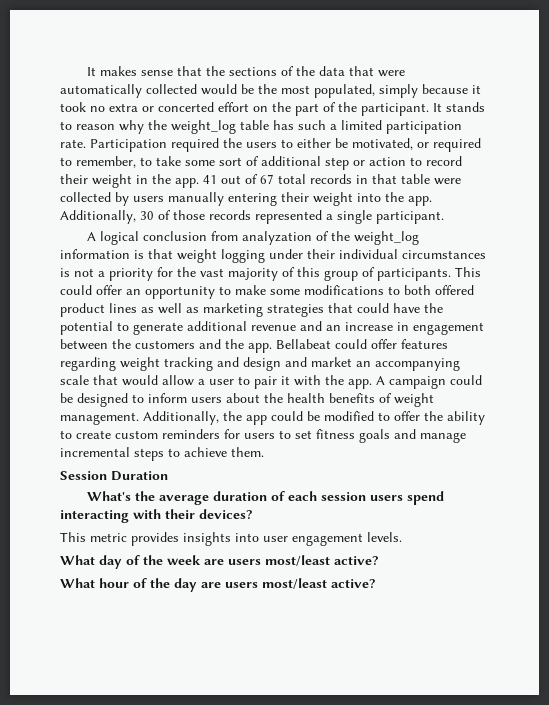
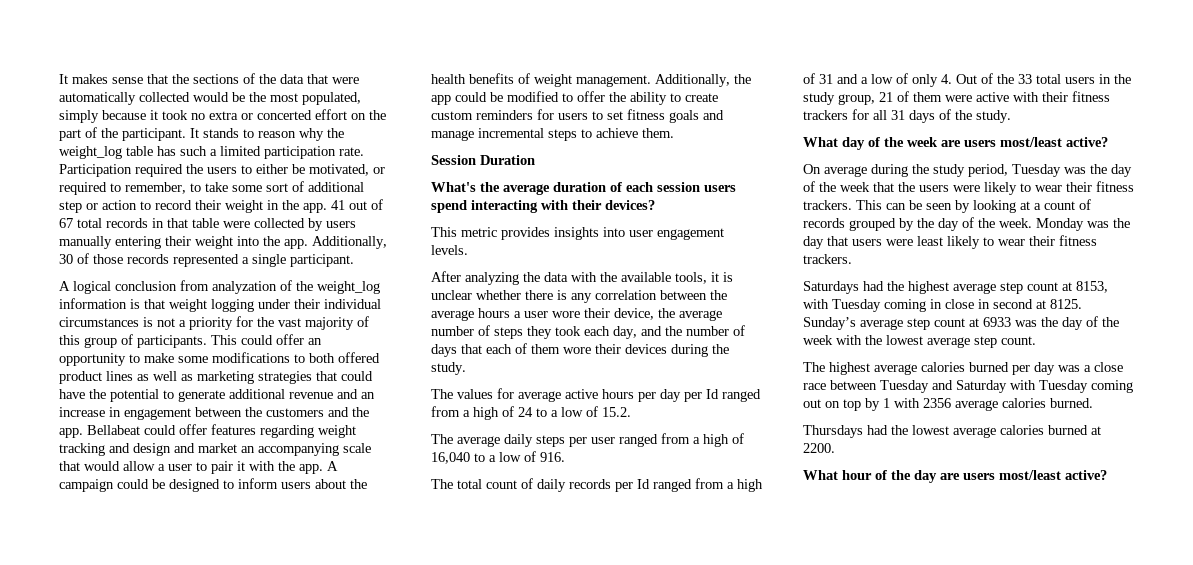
+ After analyzing the data with the available tools, it is unclear whether there is any correlation between the average hours a user wore their device, the average number of steps they took each day, and the number of days that each of them wore their devices during the study.
+ The values for average active hours per day per Id ranged from a high of 24 to a low of 15.2.
+ The average daily steps per user ranged from a high of 16,040 to a low of 916.
+ The total count of daily records per Id ranged from a high of 31 and a low of only 4. Out of the 33 total users in the study group, 21 of them were active with their fitness trackers for all 31 days of the study.
+ On average during the study period, Tuesday was the day of the week that the users were likely to wear their fitness trackers. This can be seen by looking at a count of records grouped by the day of the week. Monday was the day that users were least likely to wear their fitness trackers.
+ Saturdays had the highest average step count at 8153, with Tuesday coming in close in second at 8125. Sunday’s average step count at 6933 was the day of the week with the lowest average step count.
+ The highest average calories burned per day was a close race between Tuesday and Saturday with Tuesday coming out on top by 1 with 2356 average calories burned.
+ Thursdays had the lowest average calories burned at 2200.

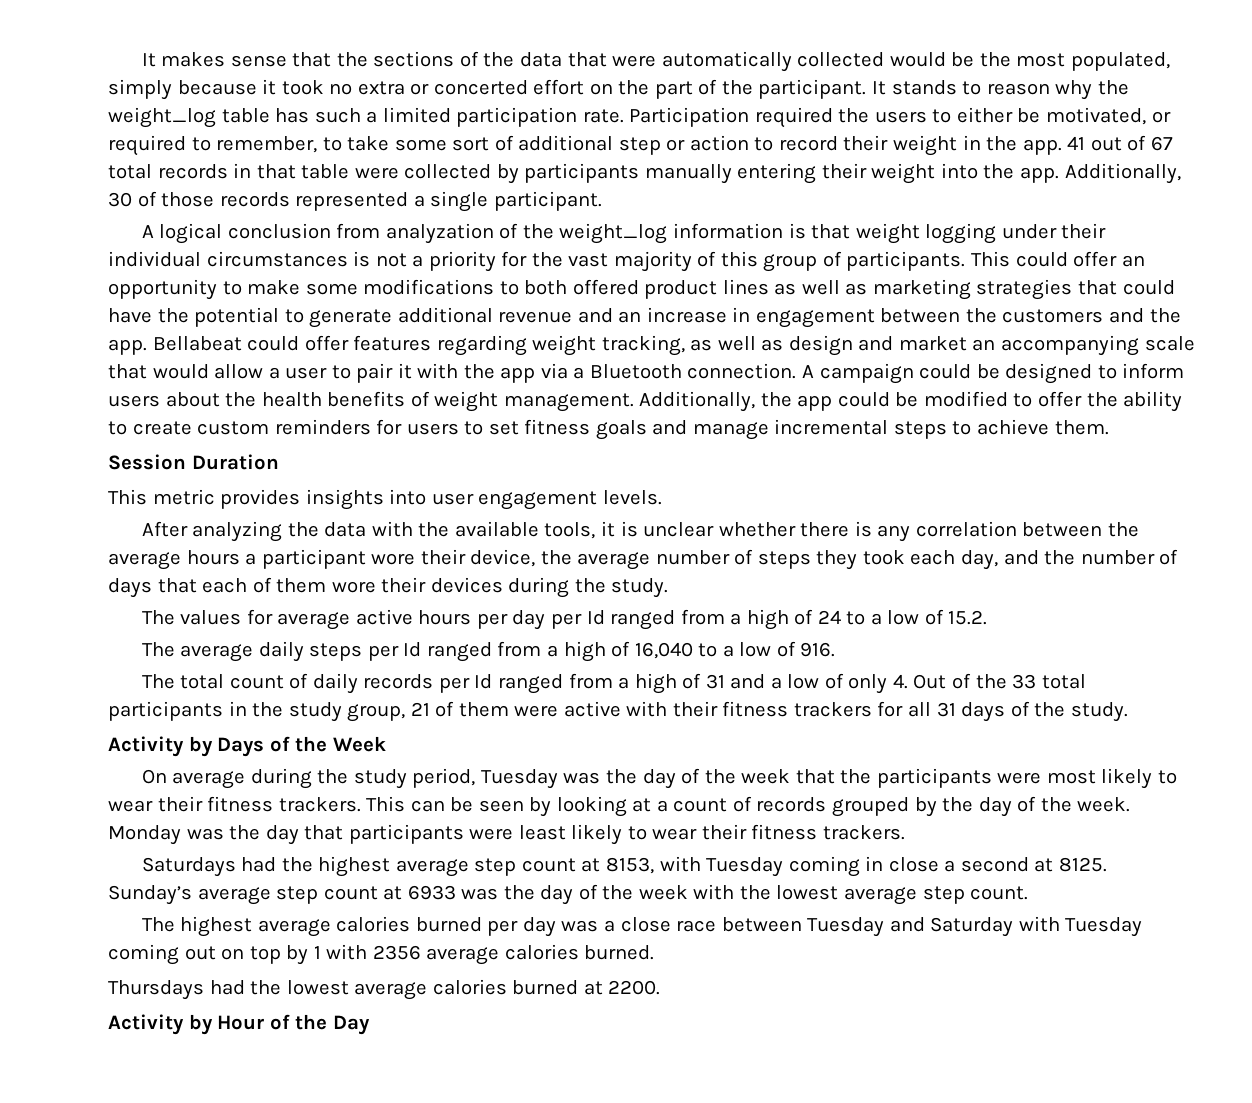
- 41 out of 67 total records in that table were collected by users manually entering their weight into the app.
+ 41 out of 67 total records in that table were collected by participants manually entering their weight into the app.
- Bellabeat could offer features regarding weight tracking and design and market an accompanying scale that would allow a user to pair it with the app.
+ Bellabeat could offer features regarding weight tracking, as well as design and market an accompanying scale that would allow a user to pair it with the app via a Bluetooth connection.
- What's the average duration of each session users spend interacting with their devices?
- After analyzing the data with the available tools, it is unclear whether there is any correlation between the average hours a user wore their device, the average number of steps they took each day, and the number of days that each of them wore their devices during the study.
+ After analyzing the data with the available tools, it is unclear whether there is any correlation between the average hours a participant wore their device, the average number of steps they took each day, and the number of days that each of them wore their devices during the study.
- The average daily steps per user ranged from a high of 16,040 to a low of 916.
+ The average daily steps per Id ranged from a high of 16,040 to a low of 916.
- The total count of daily records per Id ranged from a high of 31 and a low of only 4. Out of the 33 total users in the study group, 21 of them were active with their fitness trackers for all 31 days of the study.
+ The total count of daily records per Id ranged from a high of 31 and a low of only 4. Out of the 33 total participants in the study group, 21 of them were active with their fitness trackers for all 31 days of the study.
- What day of the week are users most/least active?
+ Activity by Days of the Week
- On average during the study period, Tuesday was the day of the week that the users were likely to wear their fitness trackers.
+ On average during the study period, Tuesday was the day of the week that the participants were most likely to wear their fitness trackers.
- Monday was the day that users were least likely to wear their fitness trackers.
+ Monday was the day that participants were least likely to wear their fitness trackers.
- Saturdays had the highest average step count at 8153, with Tuesday coming in close in second at 8125.
+ Saturdays had the highest average step count at 8153, with Tuesday coming in close a second at 8125.
- What hour of the day are users most/least active?
+ Activity by Hour of the Day

